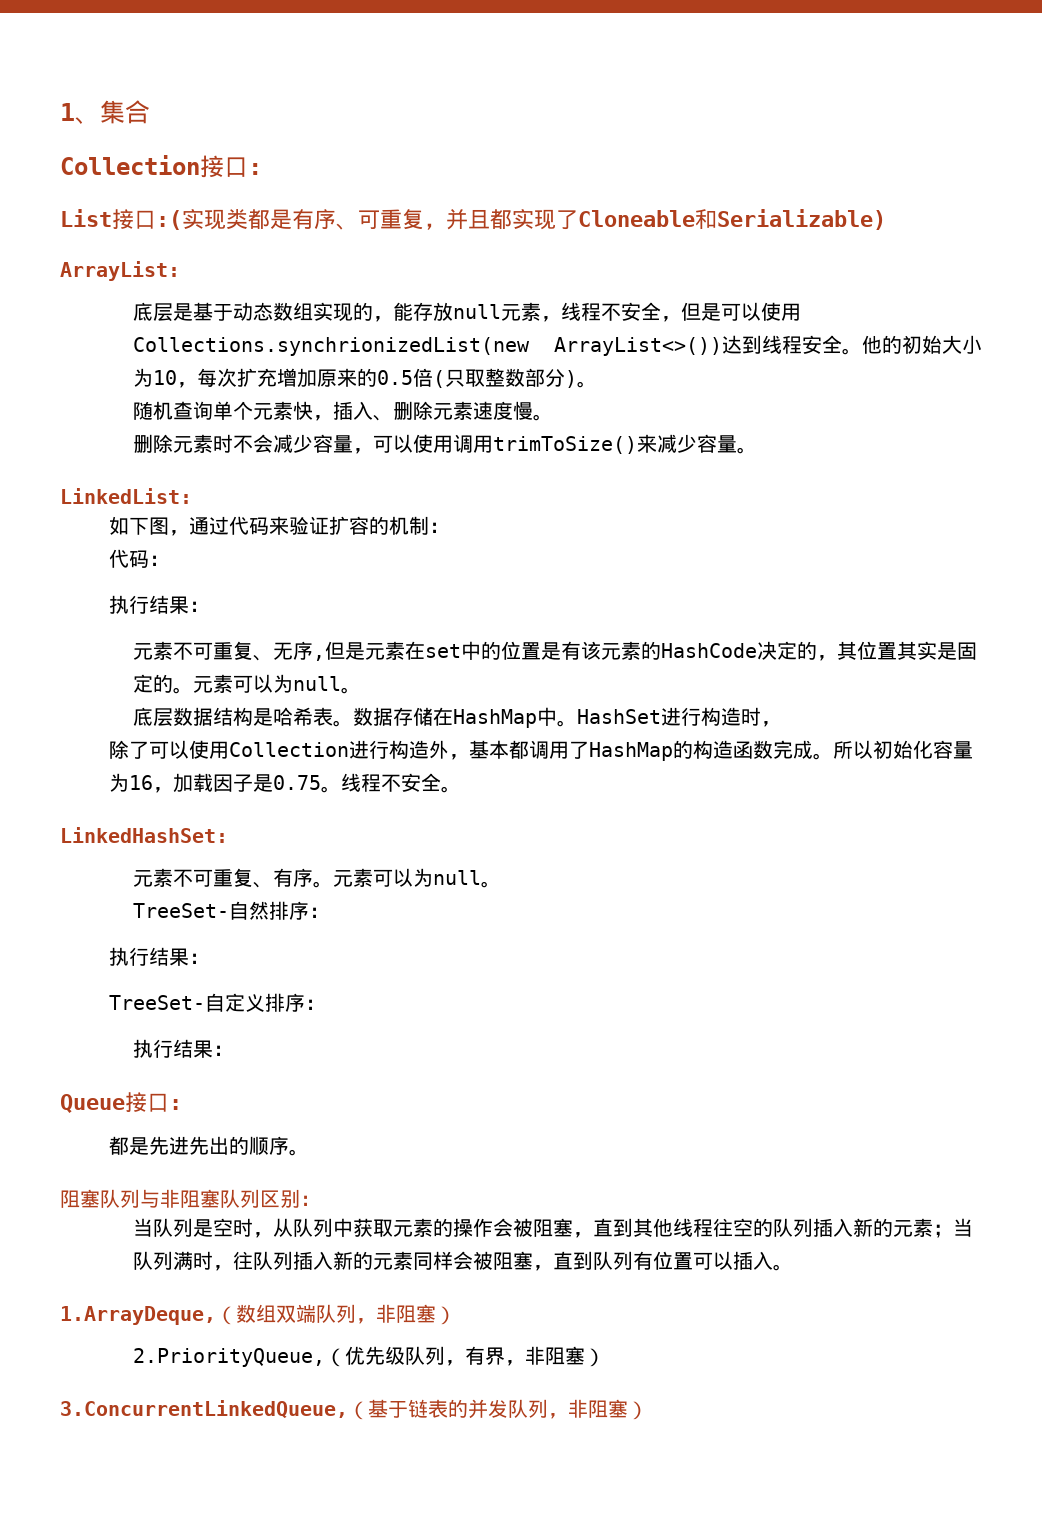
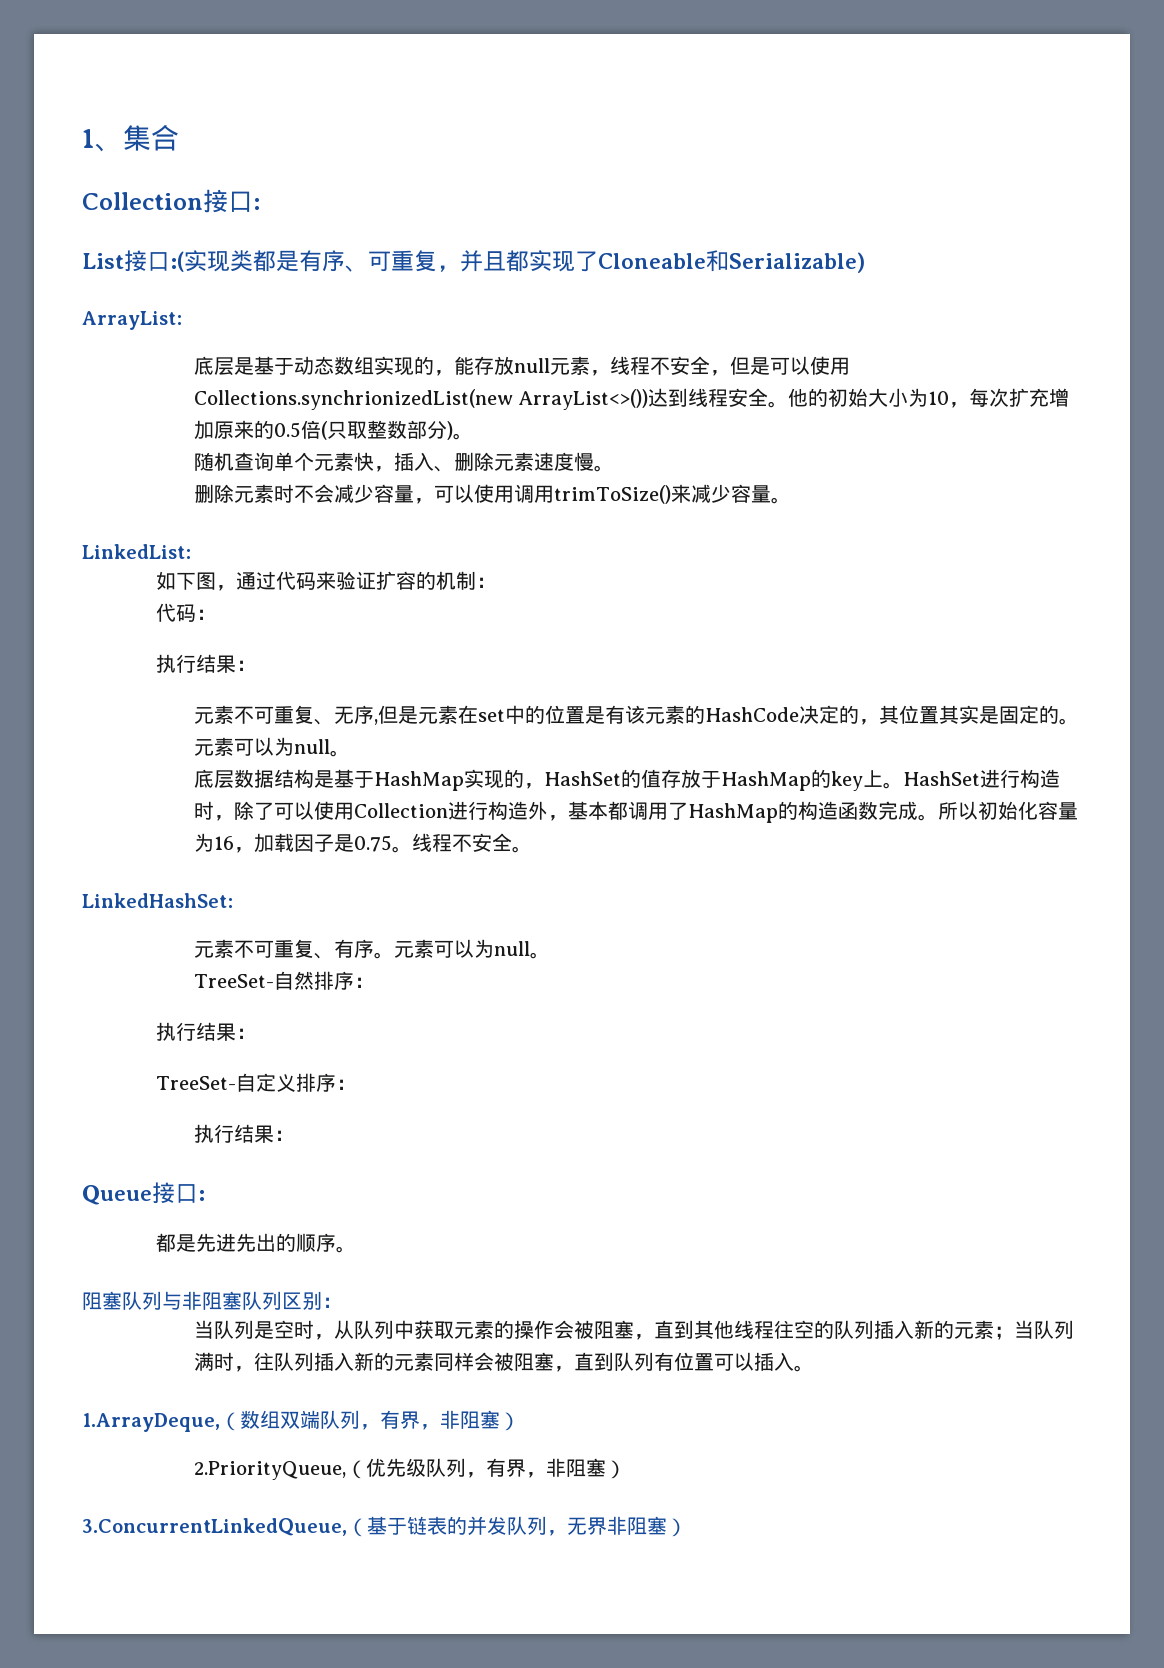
- 底层数据结构是哈希表。数据存储在HashMap中。
+ 底层数据结构是基于HashMap实现的，HashSet的值存放于HashMap的key上。
- HashSet进行构造时，
- 除了可以使用Collection进行构造外，基本都调用了HashMap的构造函数完成。
+ HashSet进行构造时，除了可以使用Collection进行构造外，基本都调用了HashMap的构造函数完成。
- 1.ArrayDeque,（数组双端队列，非阻塞）
+ 1.ArrayDeque,（数组双端队列，有界，非阻塞）
- 3.ConcurrentLinkedQueue,（基于链表的并发队列，非阻塞）
+ 3.ConcurrentLinkedQueue,（基于链表的并发队列，无界非阻塞）

